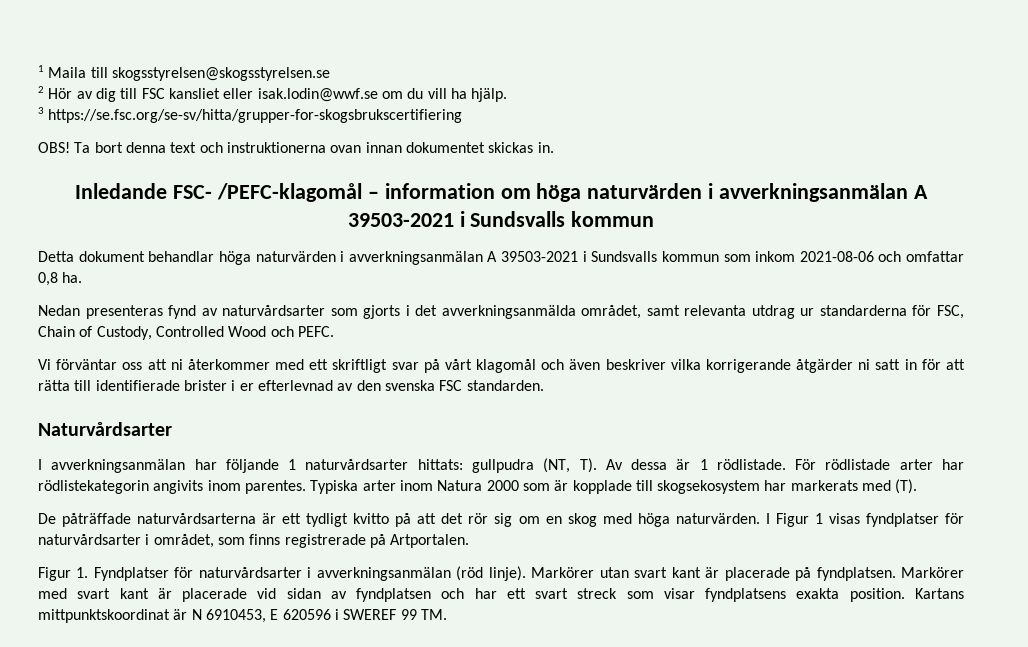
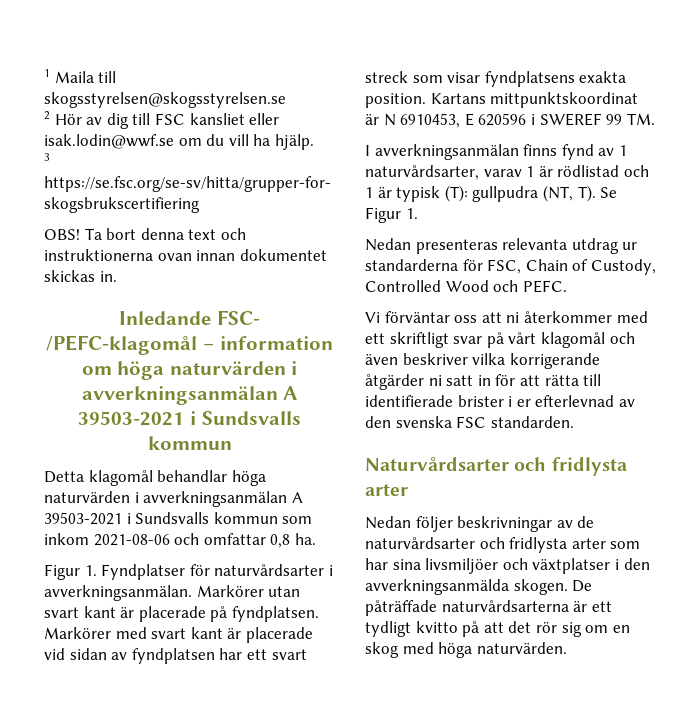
- Detta dokument behandlar höga naturvärden i avverkningsanmälan A 39503-2021 i Sundsvalls kommun som inkom 2021-08-06 och omfattar 0,8 ha.
+ Detta klagomål behandlar höga naturvärden i avverkningsanmälan A 39503-2021 i Sundsvalls kommun som inkom 2021-08-06 och omfattar 0,8 ha.
- Nedan presenteras fynd av naturvårdsarter som gjorts i det avverkningsanmälda området, samt relevanta utdrag ur standarderna för FSC, Chain of Custody, Controlled Wood och PEFC.
+ Figur 1. Fyndplatser för naturvårdsarter i avverkningsanmälan. Markörer utan svart kant är placerade på fyndplatsen. Markörer med svart kant är placerade vid sidan av fyndplatsen har ett svart streck som visar fyndplatsens exakta position. Kartans mittpunktskoordinat är N 6910453, E 620596 i SWEREF 99 TM.
+ I avverkningsanmälan finns fynd av 1 naturvårdsarter, varav 1 är rödlistad och 1 är typisk (T): gullpudra (NT, T). Se Figur 1.
+ Nedan presenteras relevanta utdrag ur standarderna för FSC, Chain of Custody, Controlled Wood och PEFC.
- Naturvårdsarter
- I avverkningsanmälan har följande 1 naturvårdsarter hittats: gullpudra (NT, T). Av dessa är 1 rödlistade. För rödlistade arter har rödlistekategorin angivits inom parentes. Typiska arter inom Natura 2000 som är kopplade till skogsekosystem har markerats med (T).
- De påträffade naturvårdsarterna är ett tydligt kvitto på att det rör sig om en skog med höga naturvärden. I Figur 1 visas fyndplatser för naturvårdsarter i området, som finns registrerade på Artportalen.
- Figur 1. Fyndplatser för naturvårdsarter i avverkningsanmälan (röd linje). Markörer utan svart kant är placerade på fyndplatsen. Markörer med svart kant är placerade vid sidan av fyndplatsen och har ett svart streck som visar fyndplatsens exakta position. Kartans mittpunktskoordinat är N 6910453, E 620596 i SWEREF 99 TM.
+ Naturvårdsarter och fridlysta arter
+ Nedan följer beskrivningar av de naturvårdsarter och fridlysta arter som har sina livsmiljöer och växtplatser i den avverkningsanmälda skogen. De påträffade naturvårdsarterna är ett tydligt kvitto på att det rör sig om en skog med höga naturvärden.

